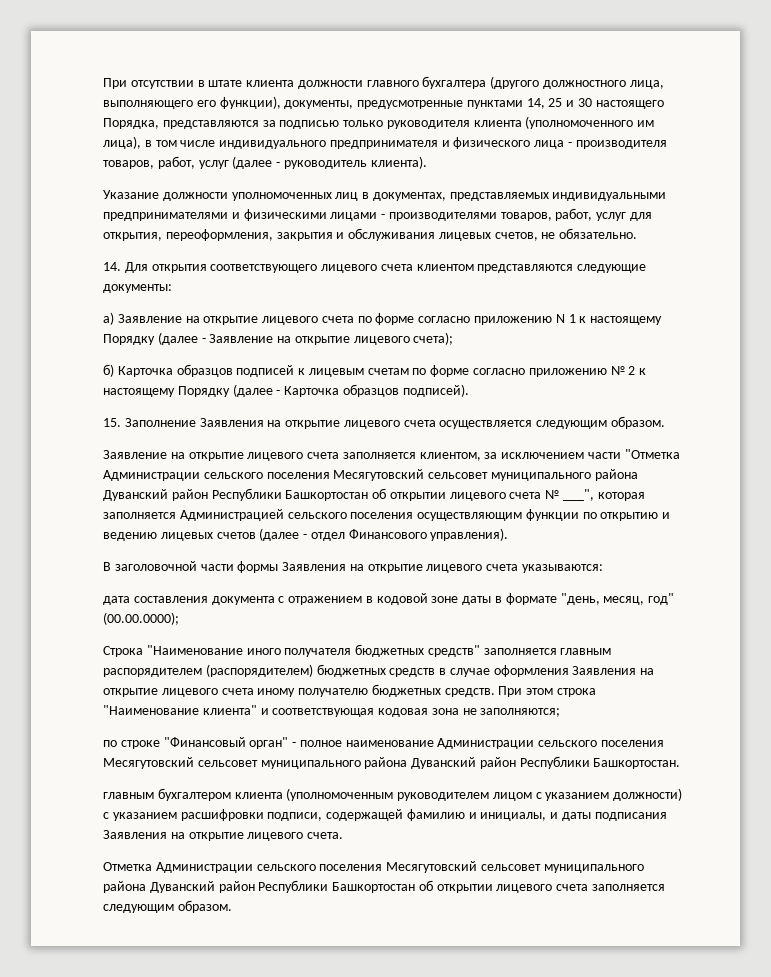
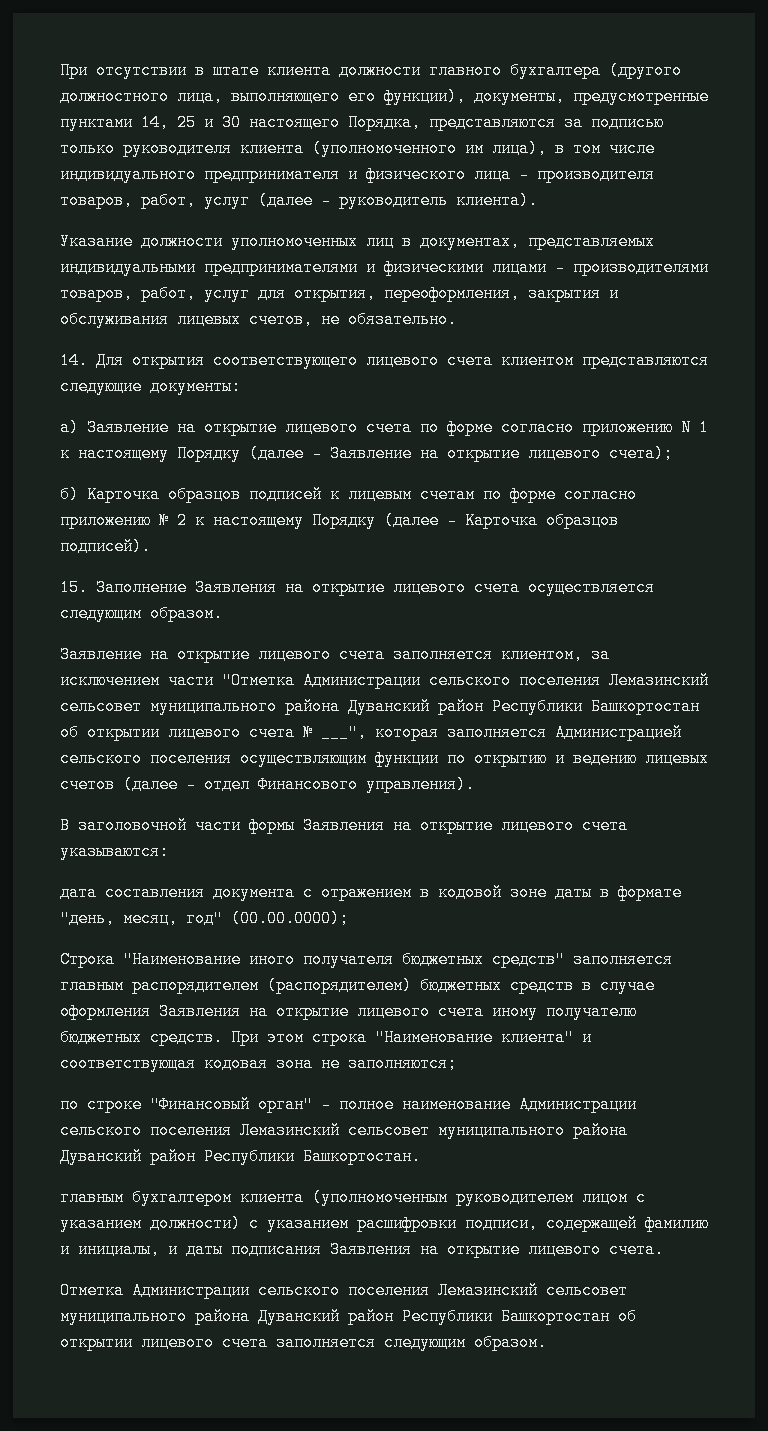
- Заявление на открытие лицевого счета заполняется клиентом, за исключением части "Отметка Администрации сельского поселения Месягутовский сельсовет муниципального района Дуванский район Республики Башкортостан об открытии лицевого счета № ___", которая заполняется Администрацией сельского поселения осуществляющим функции по открытию и ведению лицевых счетов (далее - отдел Финансового управления).
+ Заявление на открытие лицевого счета заполняется клиентом, за исключением части "Отметка Администрации сельского поселения Лемазинский сельсовет муниципального района Дуванский район Республики Башкортостан об открытии лицевого счета № ___", которая заполняется Администрацией сельского поселения осуществляющим функции по открытию и ведению лицевых счетов (далее - отдел Финансового управления).
- по строке "Финансовый орган" - полное наименование Администрации сельского поселения Месягутовский сельсовет муниципального района Дуванский район Республики Башкортостан.
+ по строке "Финансовый орган" - полное наименование Администрации сельского поселения Лемазинский сельсовет муниципального района Дуванский район Республики Башкортостан.
- Отметка Администрации сельского поселения Месягутовский сельсовет муниципального района Дуванский район Республики Башкортостан об открытии лицевого счета заполняется следующим образом.
+ Отметка Администрации сельского поселения Лемазинский сельсовет муниципального района Дуванский район Республики Башкортостан об открытии лицевого счета заполняется следующим образом.

